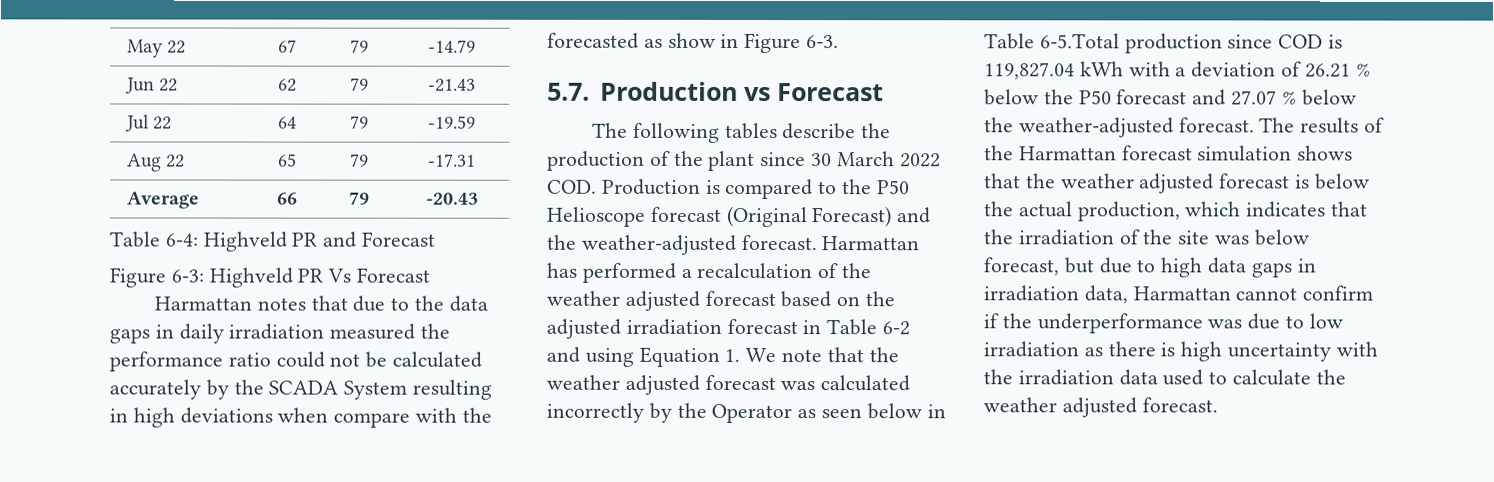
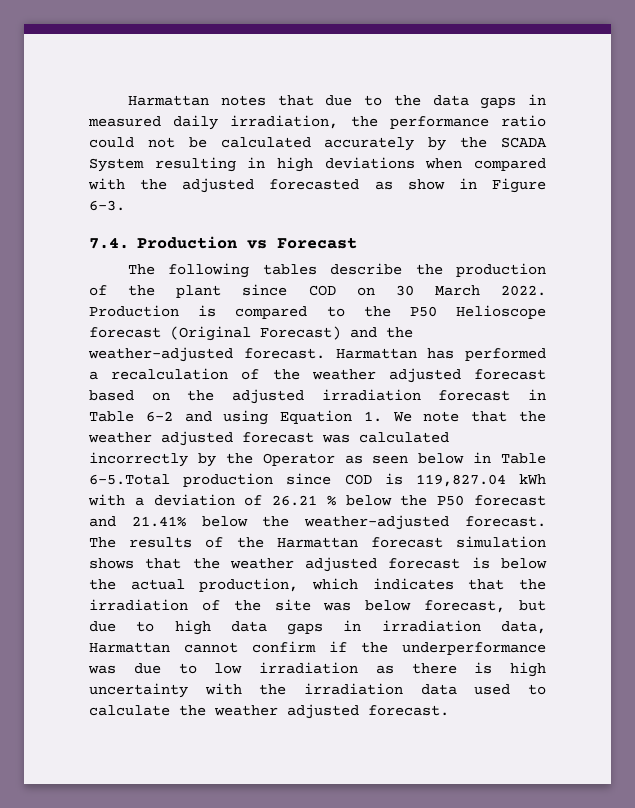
- May 22 | 67 | 79 | -14.79
- Jun 22 | 62 | 79 | -21.43
- Jul 22 | 64 | 79 | -19.59
- Aug 22 | 65 | 79 | -17.31
- Average | 66 | 79 | -20.43
- Table 6-4: Highveld PR and Forecast
- Figure 6-3: Highveld PR Vs Forecast
- Harmattan notes that due to the data gaps in daily irradiation measured the performance ratio could not be calculated accurately by the SCADA System resulting in high deviations when compare with the forecasted as show in Figure 6-3.
+ Harmattan notes that due to the data gaps in measured daily irradiation, the performance ratio could not be calculated accurately by the SCADA System resulting in high deviations when compared with the adjusted forecasted as show in Figure 6-3.
- 5.7. Production vs Forecast
+ 7.4. Production vs Forecast
- The following tables describe the production of the plant since 30 March 2022 COD. Production is compared to the P50 Helioscope forecast (Original Forecast) and the weather-adjusted forecast.
+ The following tables describe the production of the plant since COD on 30 March 2022. Production is compared to the P50 Helioscope forecast (Original Forecast) and the weather-adjusted forecast.
- Harmattan has performed a recalculation of the weather adjusted forecast based on the adjusted irradiation forecast in Table 6-2 and using Equation 1. We note that the weather adjusted forecast was calculated incorrectly by the Operator as seen below in Table 6-5.Total production since COD is 119,827.04 kWh with a deviation of 26.21 % below the P50 forecast and 27.07 % below the weather-adjusted forecast.
+ Harmattan has performed a recalculation of the weather adjusted forecast based on the adjusted irradiation forecast in Table 6-2 and using Equation 1. We note that the weather adjusted forecast was calculated incorrectly by the Operator as seen below in Table 6-5.Total production since COD is 119,827.04 kWh with a deviation of 26.21 % below the P50 forecast and 21.41% below the weather-adjusted forecast.

